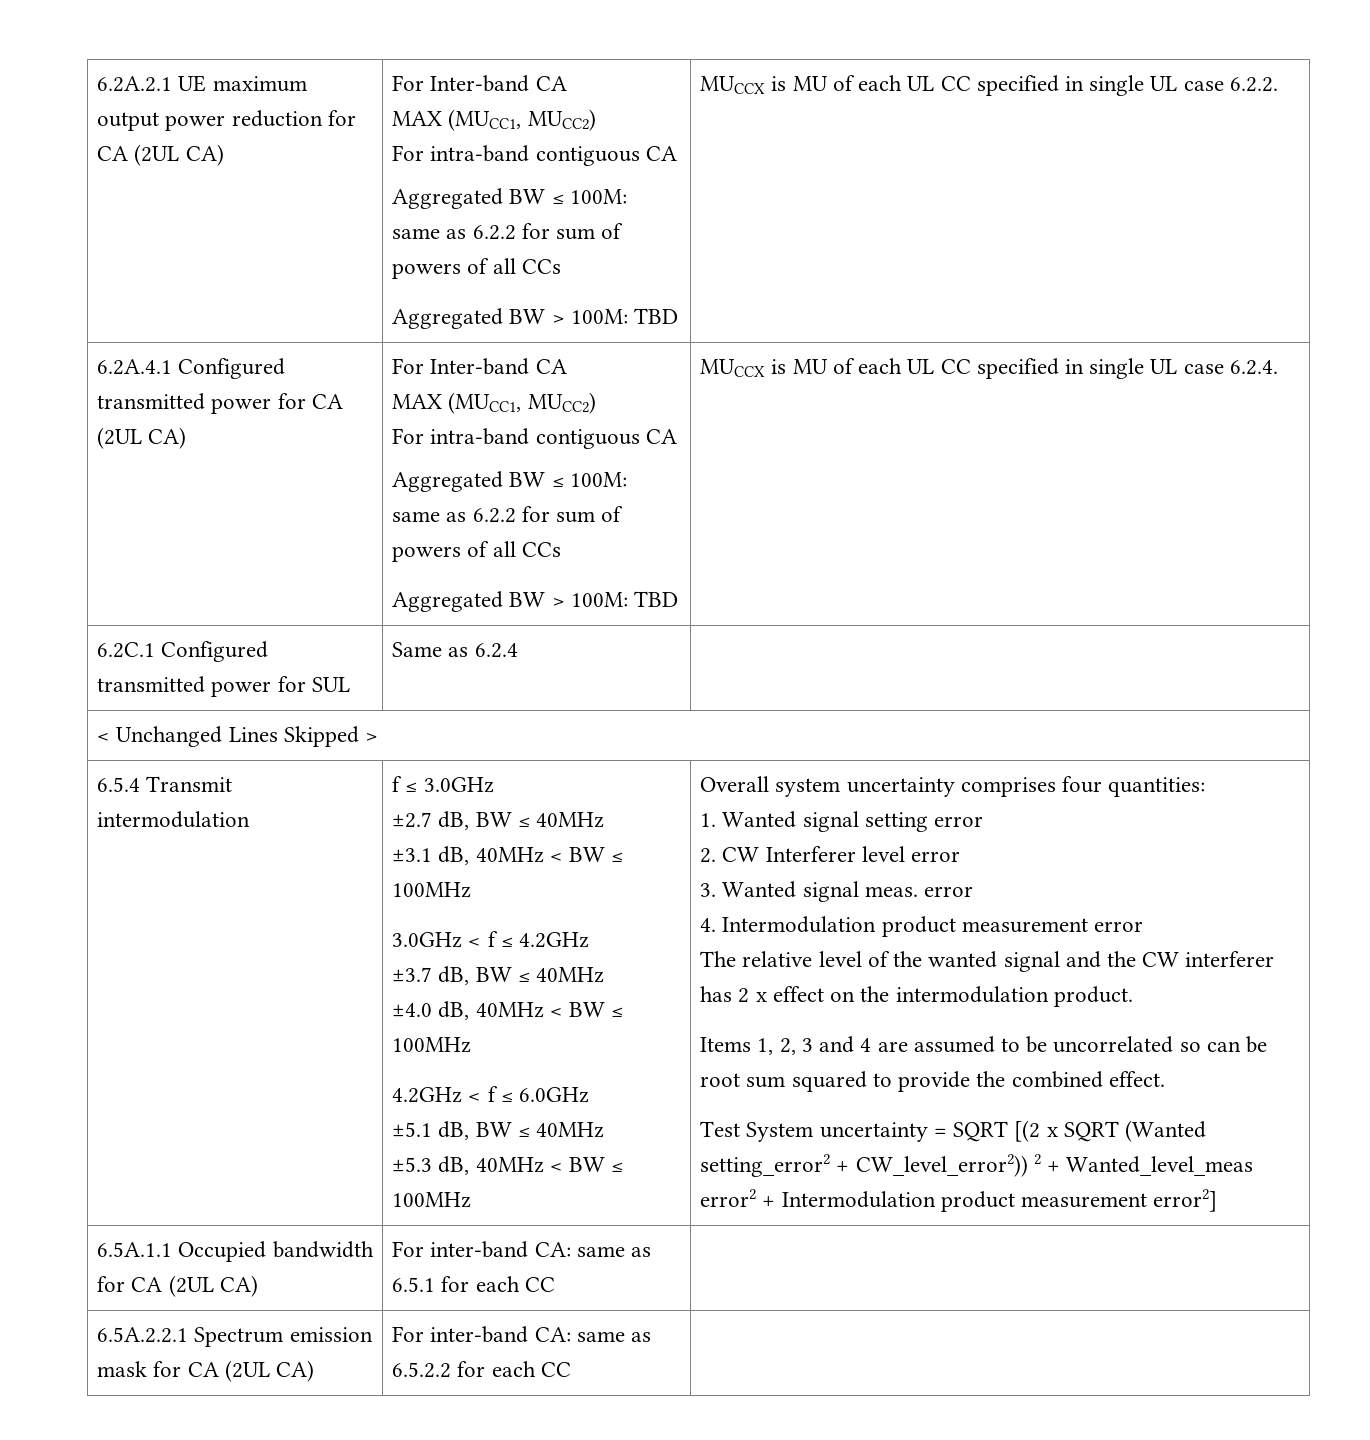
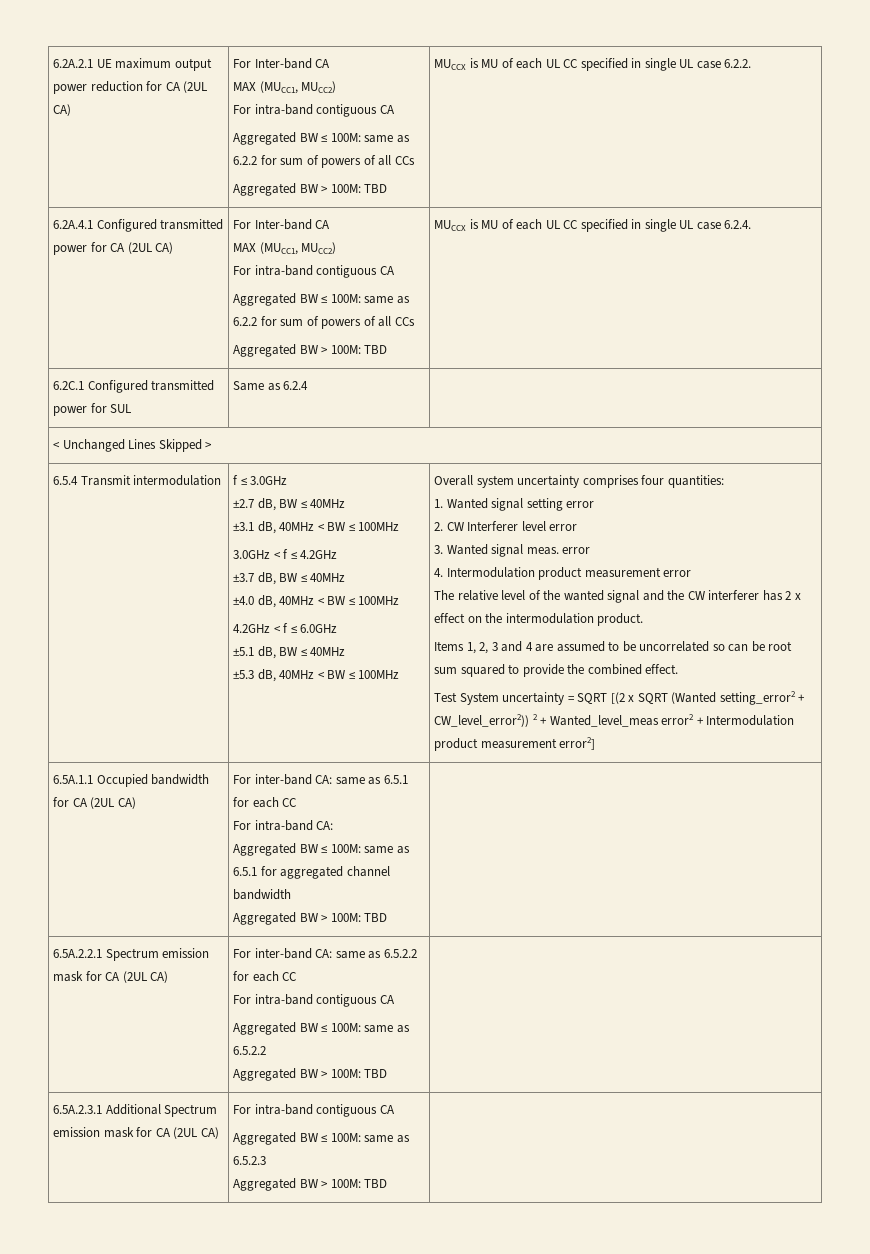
- 6.5A.1.1 Occupied bandwidth for CA (2UL CA) | For inter-band CA: same as 6.5.1 for each CC |
+ 6.5A.1.1 Occupied bandwidth for CA (2UL CA) | For inter-band CA: same as 6.5.1 for each CC
+ For intra-band CA:
+ Aggregated BW ≤ 100M: same as 6.5.1 for aggregated channel bandwidth
+ Aggregated BW > 100M: TBD |
- 6.5A.2.2.1 Spectrum emission mask for CA (2UL CA) | For inter-band CA: same as 6.5.2.2 for each CC |
+ 6.5A.2.2.1 Spectrum emission mask for CA (2UL CA) | For inter-band CA: same as 6.5.2.2 for each CC
+ For intra-band contiguous CA
+ Aggregated BW ≤ 100M: same as 6.5.2.2
+ Aggregated BW > 100M: TBD |
+ 6.5A.2.3.1 Additional Spectrum emission mask for CA (2UL CA) | For intra-band contiguous CA
+ Aggregated BW ≤ 100M: same as 6.5.2.3
+ Aggregated BW > 100M: TBD |

